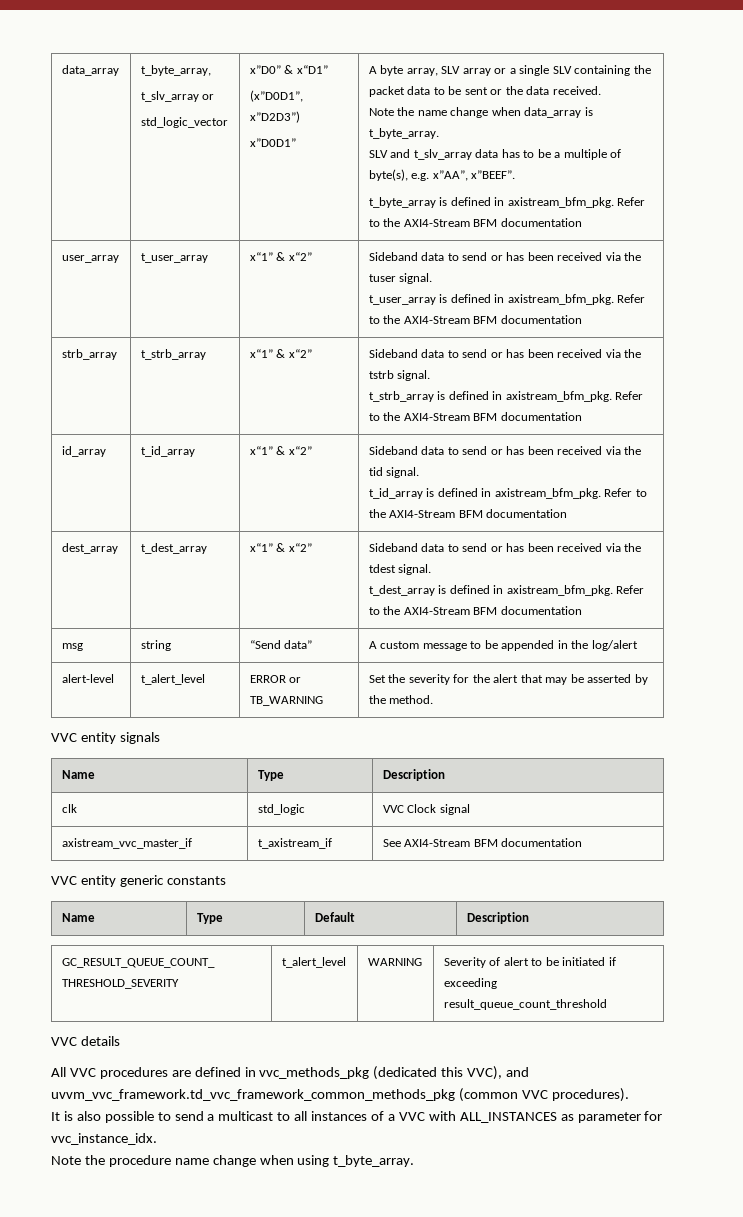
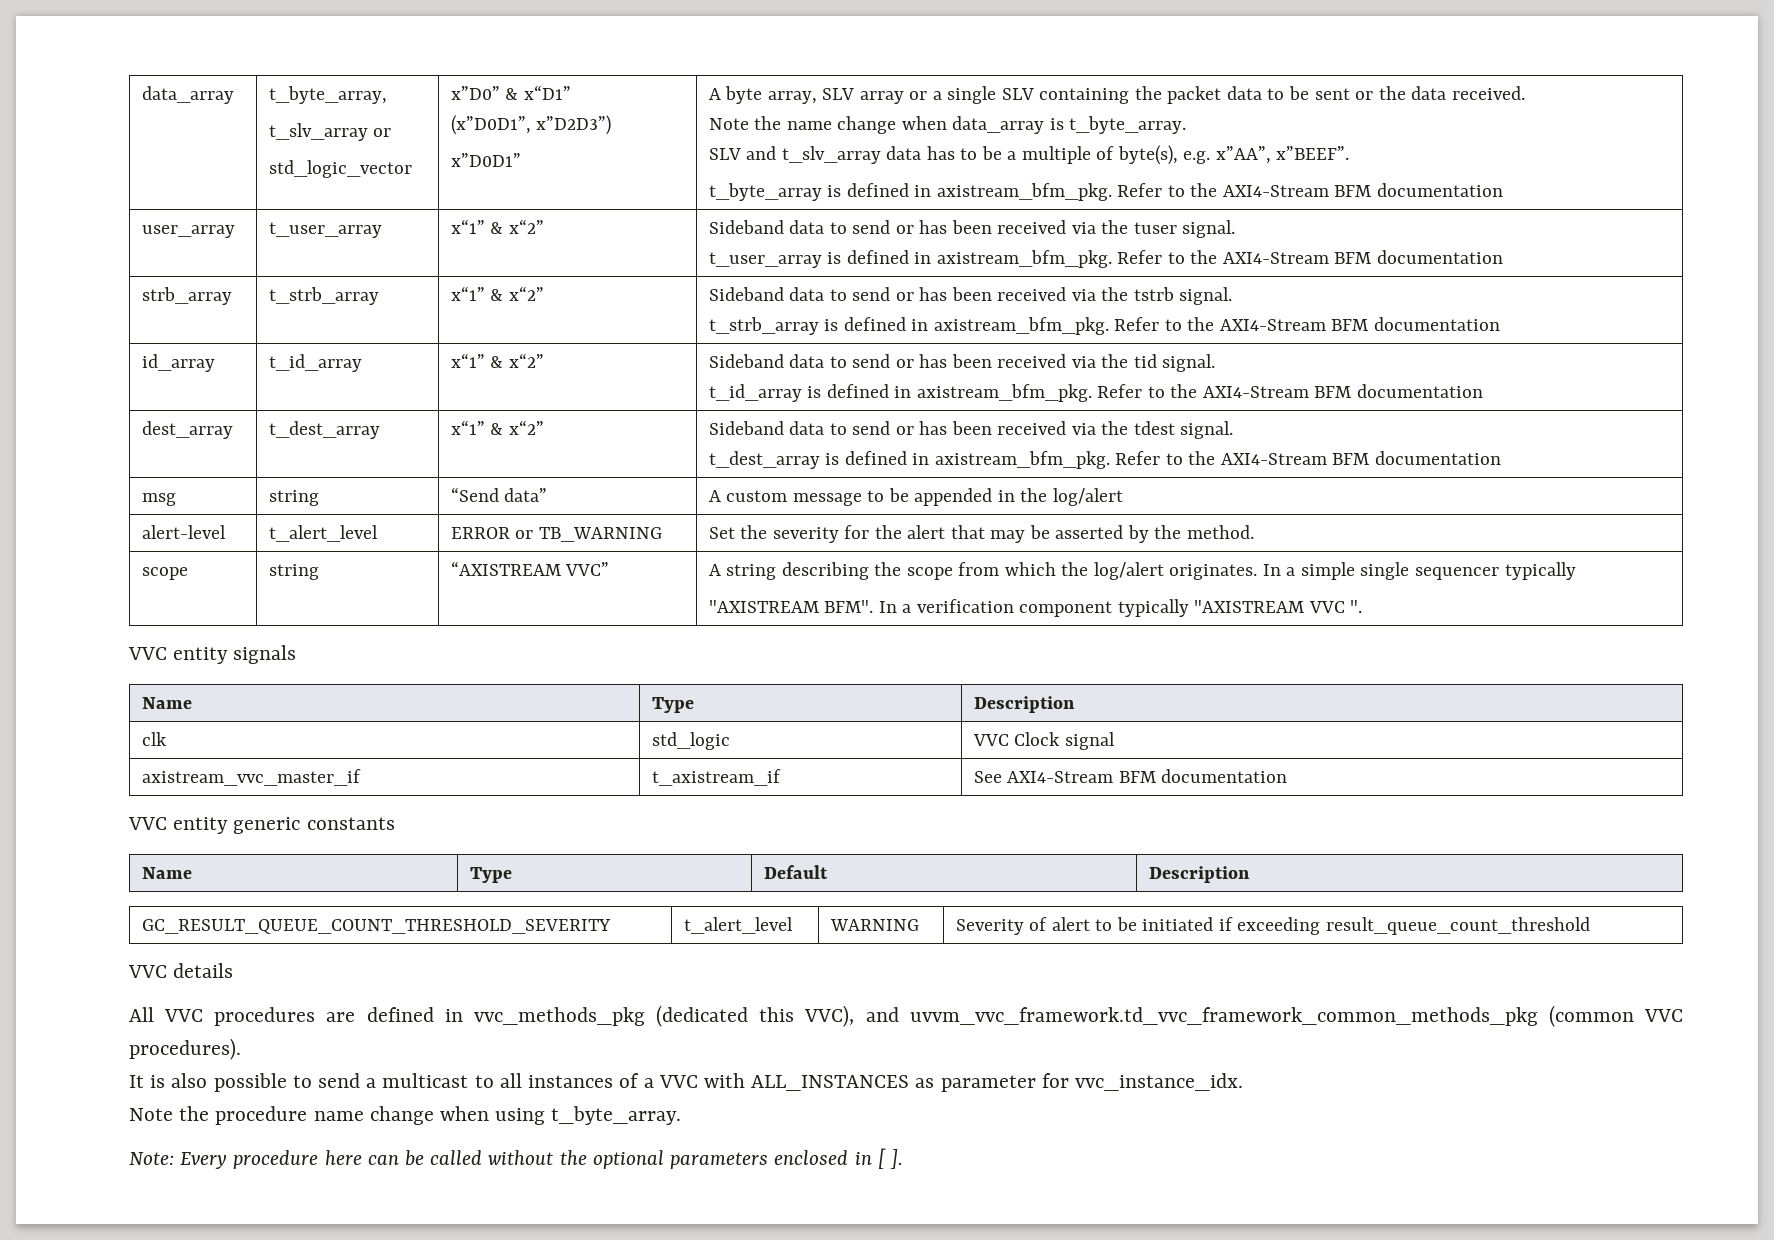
+ scope | string | “AXISTREAM VVC” | A string describing the scope from which the log/alert originates. In a simple single sequencer typically
+ "AXISTREAM BFM". In a verification component typically "AXISTREAM VVC ".
+ Note: Every procedure here can be called without the optional parameters enclosed in [ ].

